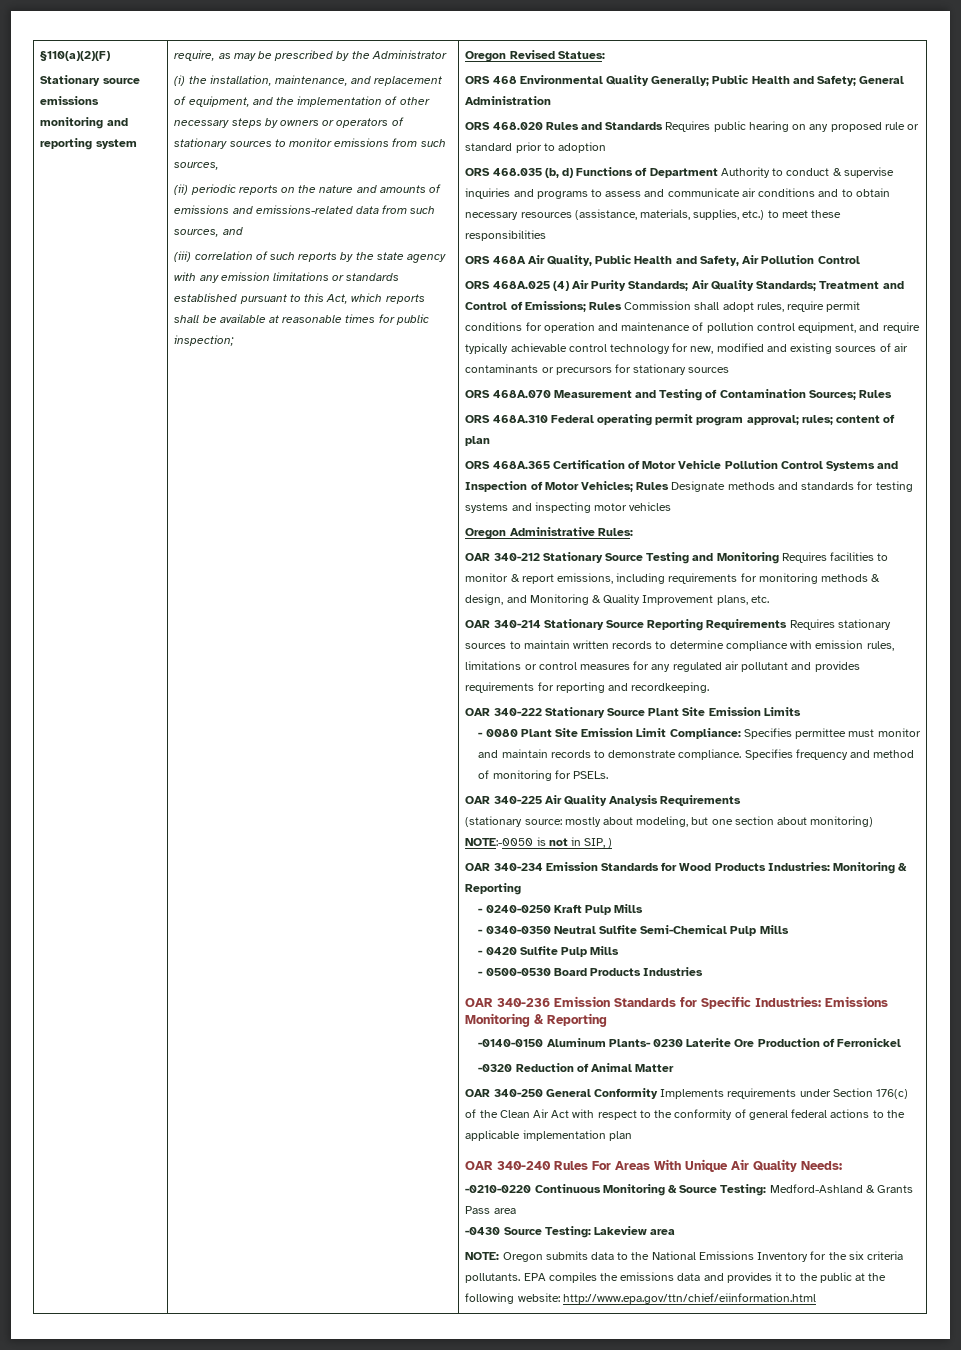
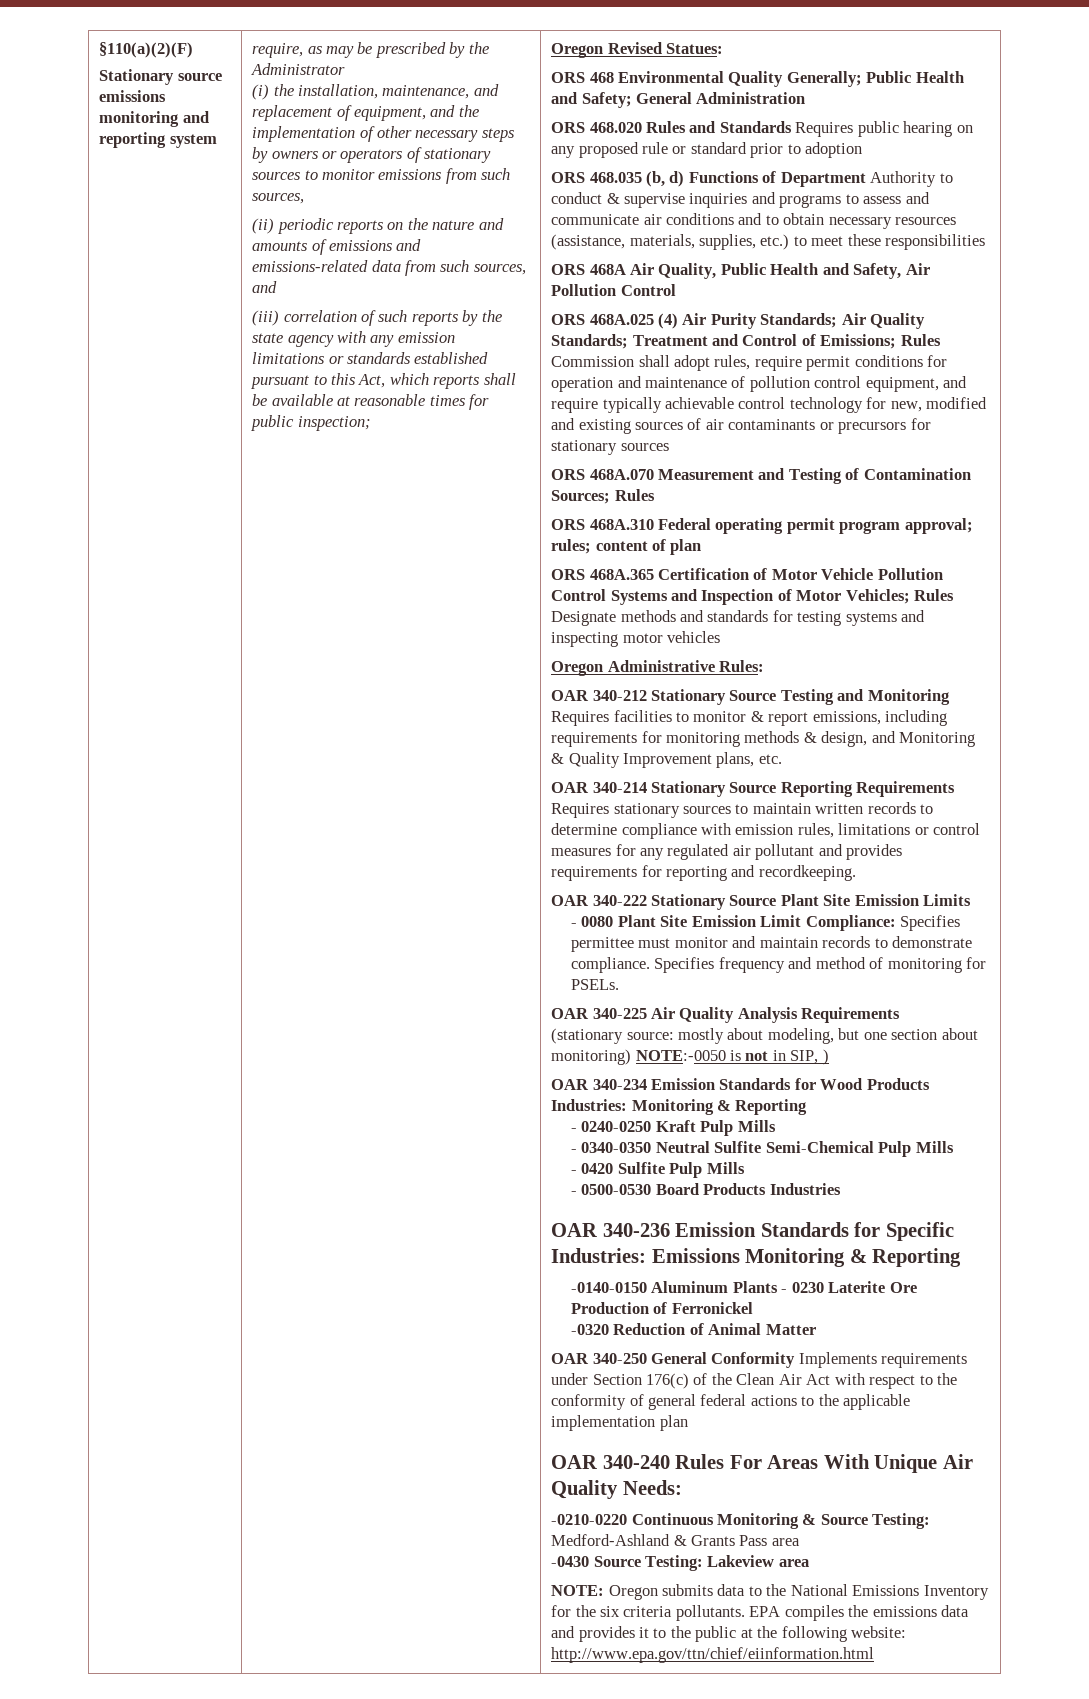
- -0140-0150 Aluminum Plants- 0230 Laterite Ore Production of Ferronickel
+ -0140-0150 Aluminum Plants - 0230 Laterite Ore Production of Ferronickel

